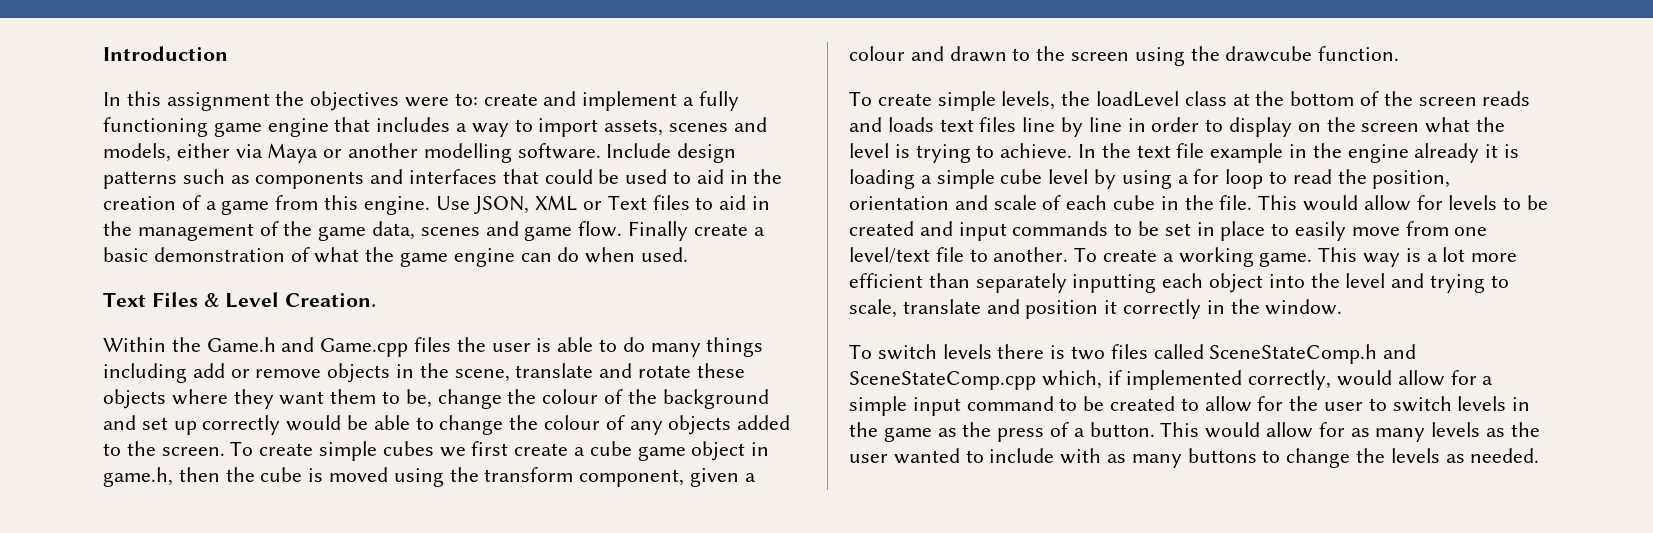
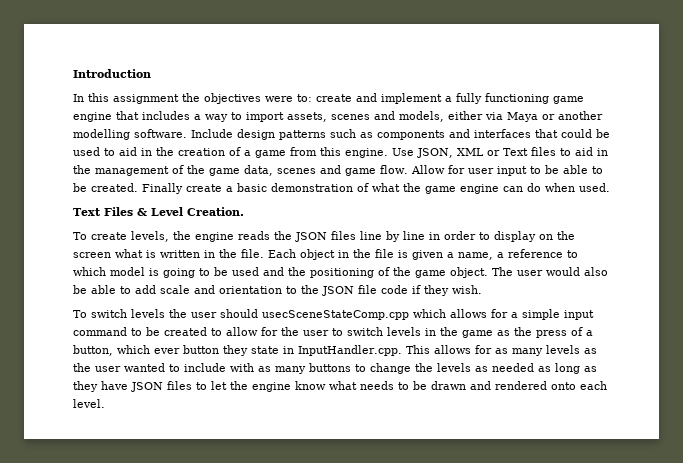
+ Allow for user input to be able to be created.
- Within the Game.h and Game.cpp files the user is able to do many things including add or remove objects in the scene, translate and rotate these objects where they want them to be, change the colour of the background and set up correctly would be able to change the colour of any objects added to the screen. To create simple cubes we first create a cube game object in game.h, then the cube is moved using the transform component, given a colour and drawn to the screen using the drawcube function.
- To create simple levels, the loadLevel class at the bottom of the screen reads and loads text files line by line in order to display on the screen what the level is trying to achieve. In the text file example in the engine already it is loading a simple cube level by using a for loop to read the position, orientation and scale of each cube in the file. This would allow for levels to be created and input commands to be set in place to easily move from one level/text file to another. To create a working game. This way is a lot more efficient than separately inputting each object into the level and trying to scale, translate and position it correctly in the window.
- To switch levels there is two files called SceneStateComp.h and SceneStateComp.cpp which, if implemented correctly, would allow for a simple input command to be created to allow for the user to switch levels in the game as the press of a button. This would allow for as many levels as the user wanted to include with as many buttons to change the levels as needed.
+ To create levels, the engine reads the JSON files line by line in order to display on the screen what is written in the file. Each object in the file is given a name, a reference to which model is going to be used and the positioning of the game object. The user would also be able to add scale and orientation to the JSON file code if they wish.
+ To switch levels the user should usecSceneStateComp.cpp which allows for a simple input command to be created to allow for the user to switch levels in the game as the press of a button, which ever button they state in InputHandler.cpp. This allows for as many levels as the user wanted to include with as many buttons to change the levels as needed as long as they have JSON files to let the engine know what needs to be drawn and rendered onto each level.

